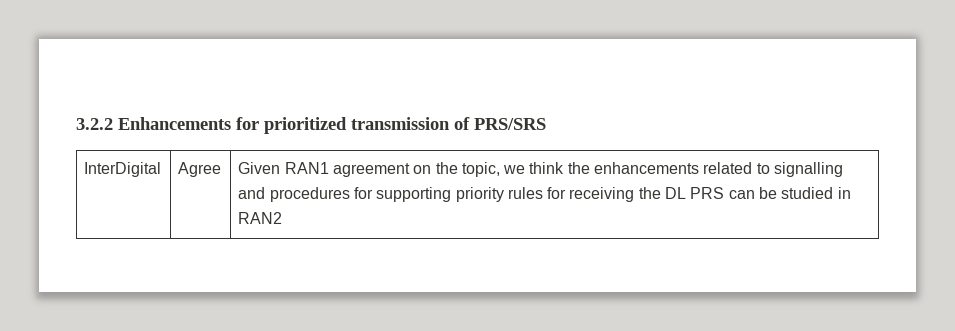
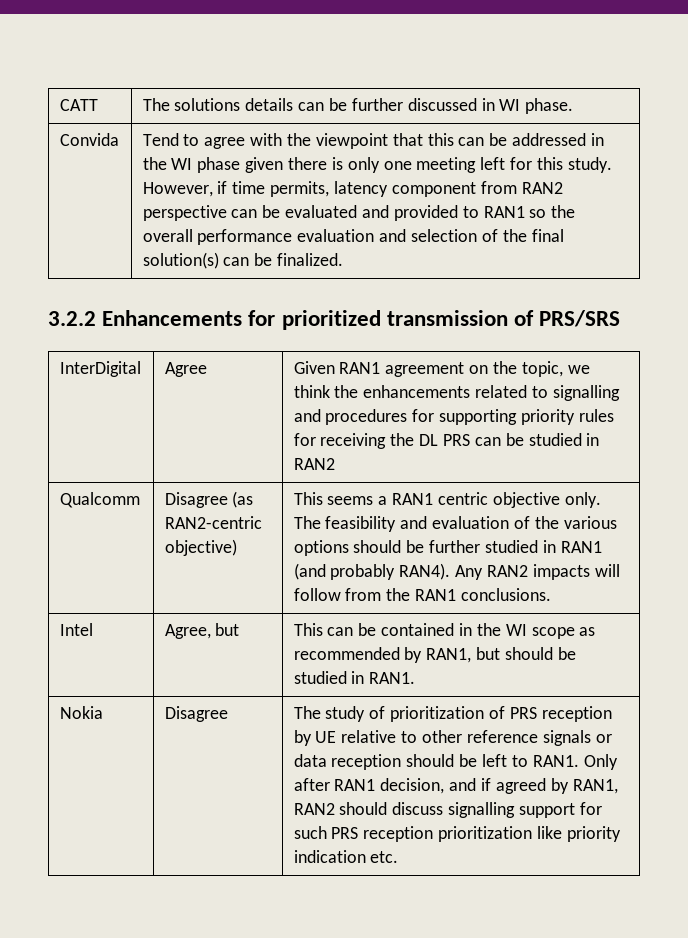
+ CATT | The solutions details can be further discussed in WI phase.
+ Convida | Tend to agree with the viewpoint that this can be addressed in the WI phase given there is only one meeting left for this study. However, if time permits, latency component from RAN2 perspective can be evaluated and provided to RAN1 so the overall performance evaluation and selection of the final solution(s) can be finalized.
+ Qualcomm | Disagree (as RAN2-centric objective) | This seems a RAN1 centric objective only. The feasibility and evaluation of the various options should be further studied in RAN1 (and probably RAN4). Any RAN2 impacts will follow from the RAN1 conclusions.
+ Intel | Agree, but | This can be contained in the WI scope as recommended by RAN1, but should be studied in RAN1.
+ Nokia | Disagree | The study of prioritization of PRS reception by UE relative to other reference signals or data reception should be left to RAN1. Only after RAN1 decision, and if agreed by RAN1, RAN2 should discuss signalling support for such PRS reception prioritization like priority indication etc.

